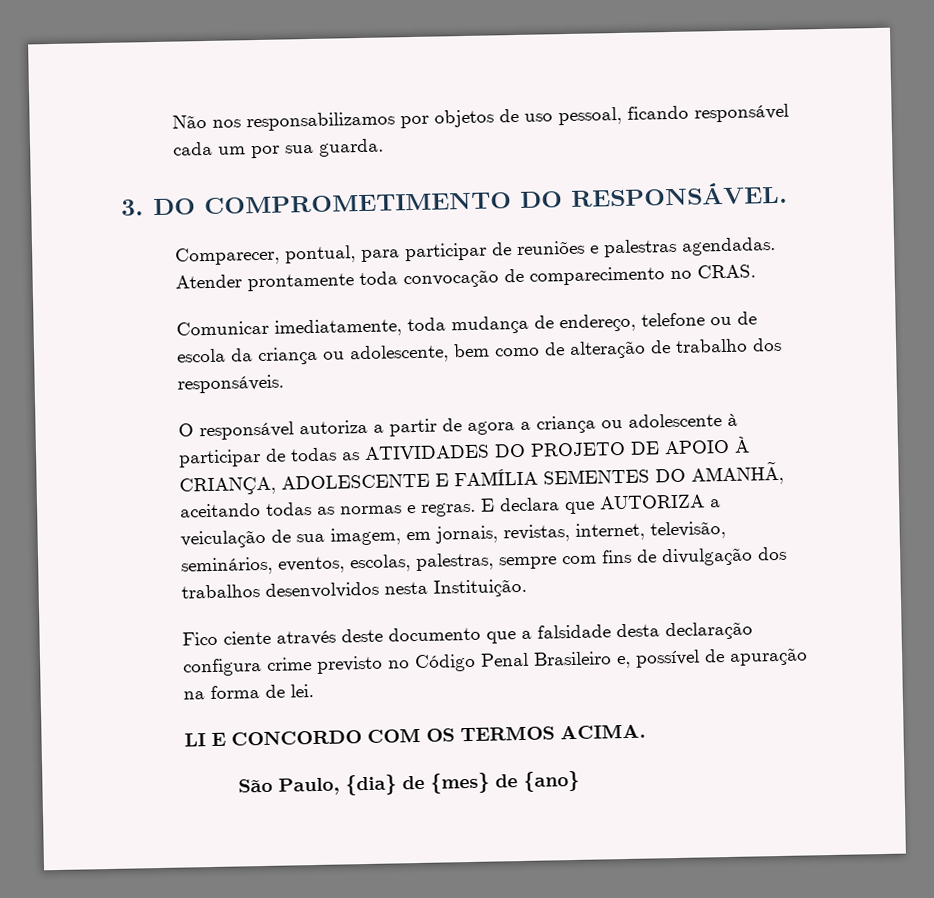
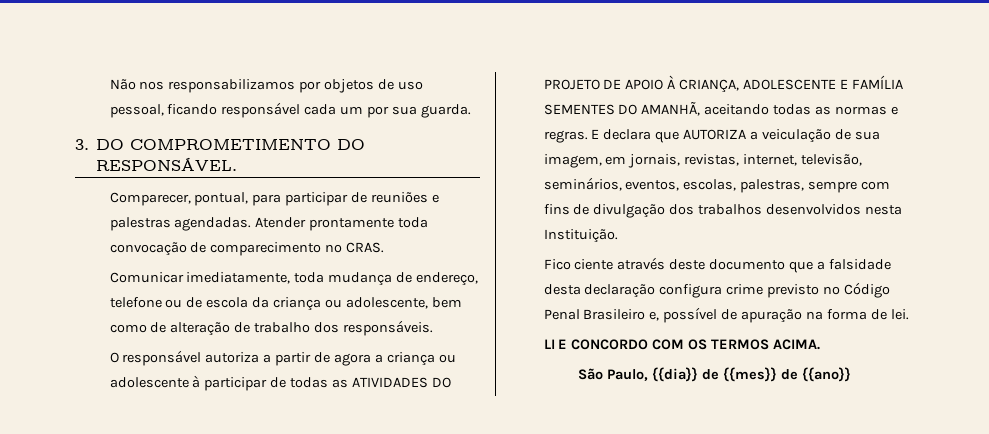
- São Paulo, {dia} de {mes} de {ano}
+ São Paulo, {{dia}} de {{mes}} de {{ano}}

